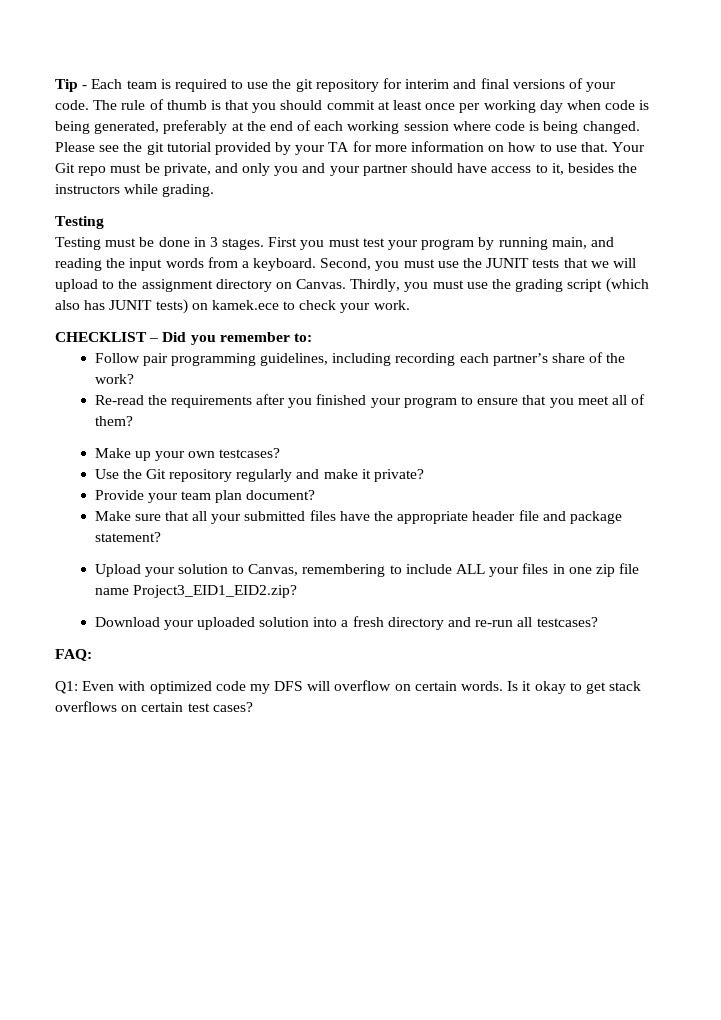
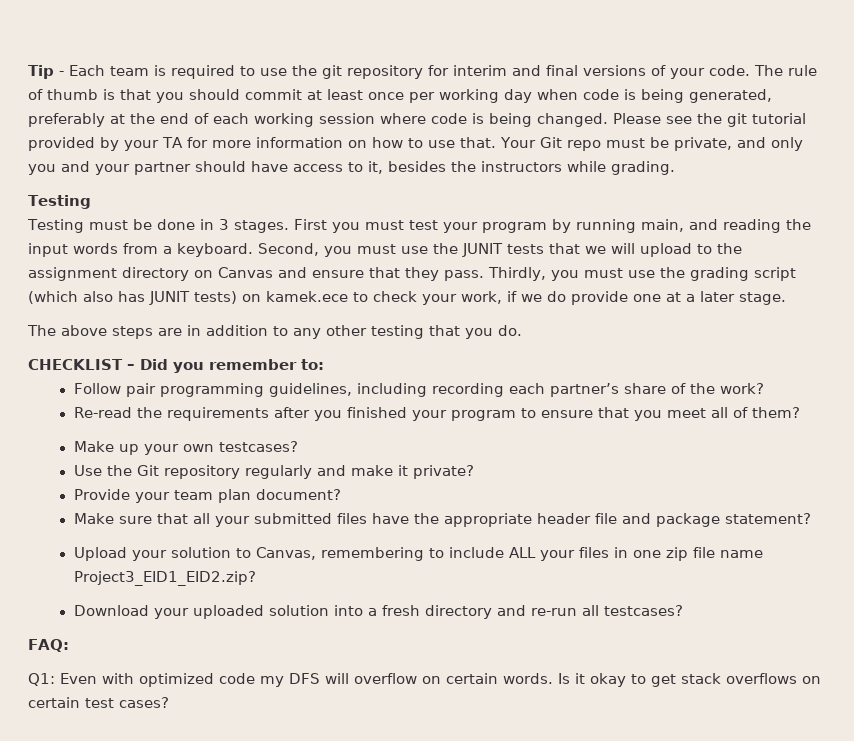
- Second, you must use the JUNIT tests that we will upload to the assignment directory on Canvas.
+ Second, you must use the JUNIT tests that we will upload to the assignment directory on Canvas and ensure that they pass.
- Thirdly, you must use the grading script (which also has JUNIT tests) on kamek.ece to check your work.
+ Thirdly, you must use the grading script (which also has JUNIT tests) on kamek.ece to check your work, if we do provide one at a later stage.
+ The above steps are in addition to any other testing that you do.

